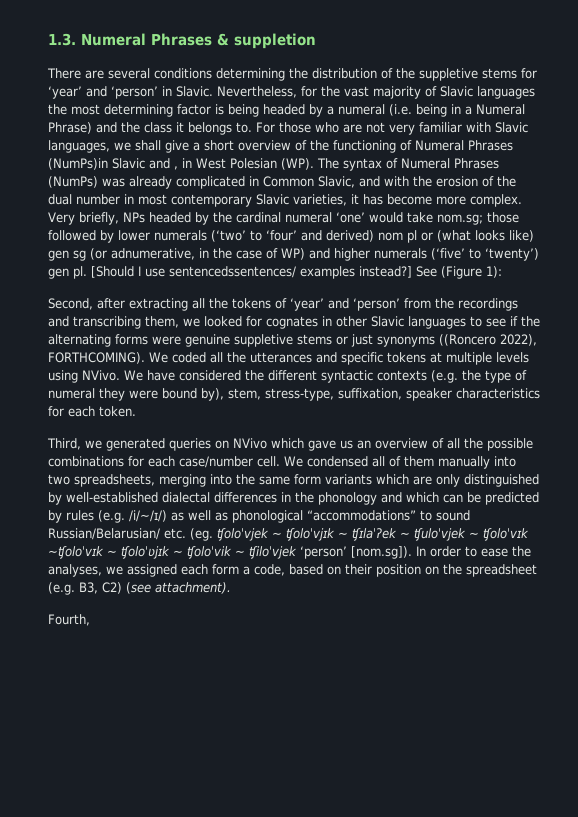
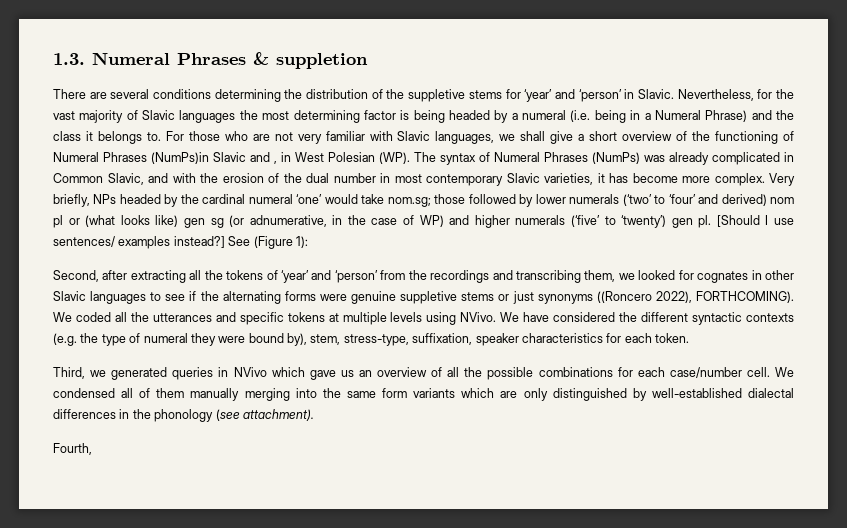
- [Should I use sentencedssentences/ examples instead?]
+ [Should I use sentences/ examples instead?]
- Third, we generated queries on NVivo which gave us an overview of all the possible combinations for each case/number cell.
+ Third, we generated queries in NVivo which gave us an overview of all the possible combinations for each case/number cell.
- We condensed all of them manually into two spreadsheets, merging into the same form variants which are only distinguished by well-established dialectal differences in the phonology and which can be predicted by rules (e.g. /i/~/ɪ/) as well as phonological “accommodations” to sound Russian/Belarusian/ etc. (eg. ʧoloˈvjek ~ ʧoloˈvjɪk ~ ʧɪlaˈʔek ~ ʧuloˈvjek ~ ʧoloˈvɪk ~ʧoloˈvɪk ~ ʧoloˈʋjɪk ~ ʧoloˈvik ~ ʧiloˈvjek ‘person’ [nom.sg]). In order to ease the analyses, we assigned each form a code, based on their position on the spreadsheet (e.g. B3, C2) (see attachment).
+ We condensed all of them manually merging into the same form variants which are only distinguished by well-established dialectal differences in the phonology (see attachment).

